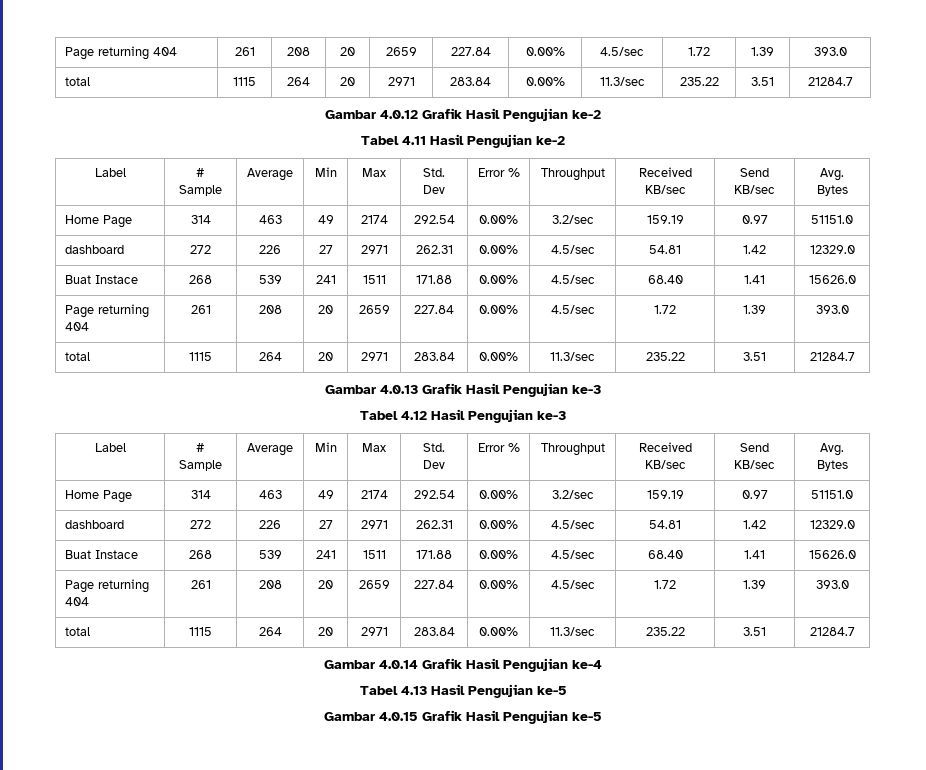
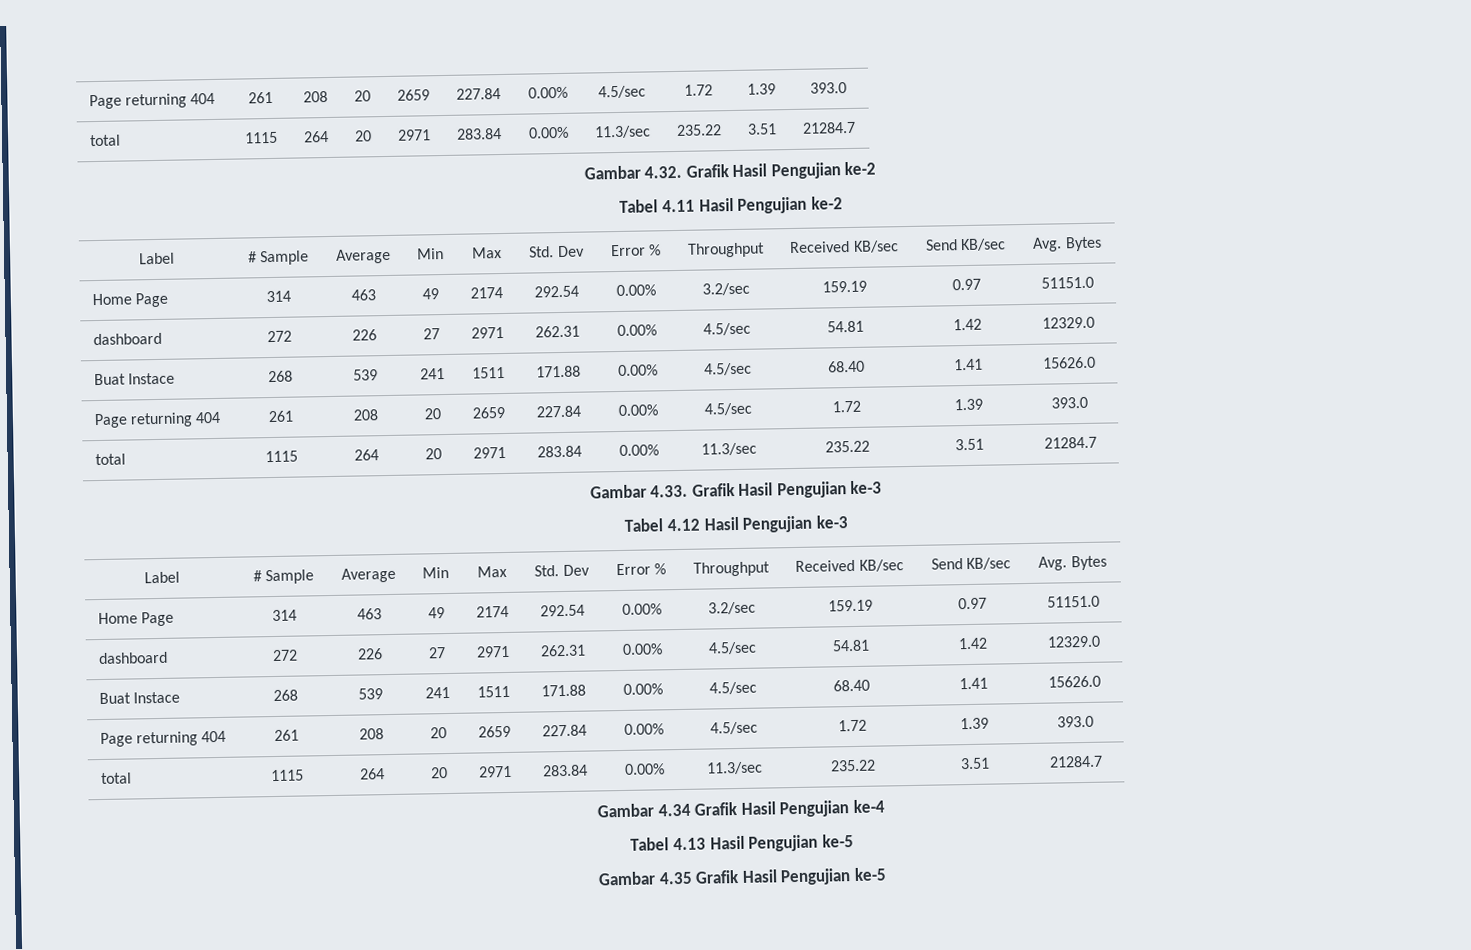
- Gambar 4.0.12 Grafik Hasil Pengujian ke-2
+ Gambar 4.32. Grafik Hasil Pengujian ke-2
- Gambar 4.0.13 Grafik Hasil Pengujian ke-3
+ Gambar 4.33. Grafik Hasil Pengujian ke-3
- Gambar 4.0.14 Grafik Hasil Pengujian ke-4
+ Gambar 4.34 Grafik Hasil Pengujian ke-4
- Gambar 4.0.15 Grafik Hasil Pengujian ke-5
+ Gambar 4.35 Grafik Hasil Pengujian ke-5

